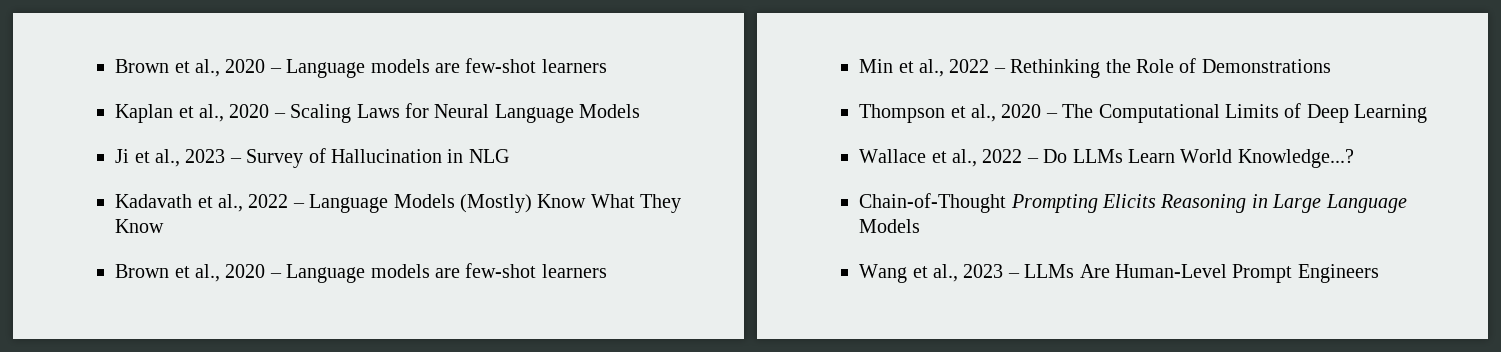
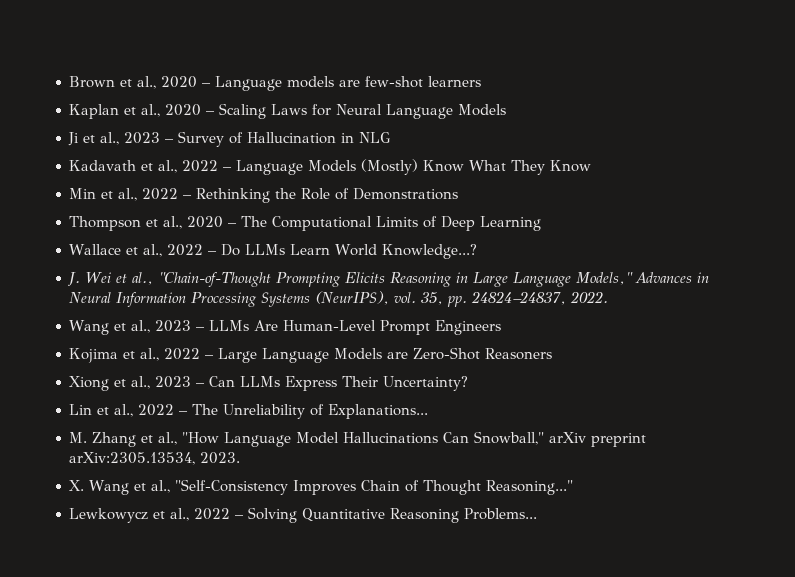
  Kadavath et al., 2022 – Language Models (Mostly) Know What They Know
- Brown et al., 2020 – Language models are few-shot learners
- Chain-of-Thought Prompting Elicits Reasoning in Large Language Models
+ J. Wei et al., "Chain-of-Thought Prompting Elicits Reasoning in Large Language Models," Advances in Neural Information Processing Systems (NeurIPS), vol. 35, pp. 24824–24837, 2022.
+ Kojima et al., 2022 – Large Language Models are Zero-Shot Reasoners
+ Xiong et al., 2023 – Can LLMs Express Their Uncertainty?
+ Lin et al., 2022 – The Unreliability of Explanations...
+ M. Zhang et al., "How Language Model Hallucinations Can Snowball," arXiv preprint arXiv:2305.13534, 2023.
+ X. Wang et al., "Self-Consistency Improves Chain of Thought Reasoning..."
+ Lewkowycz et al., 2022 – Solving Quantitative Reasoning Problems...

